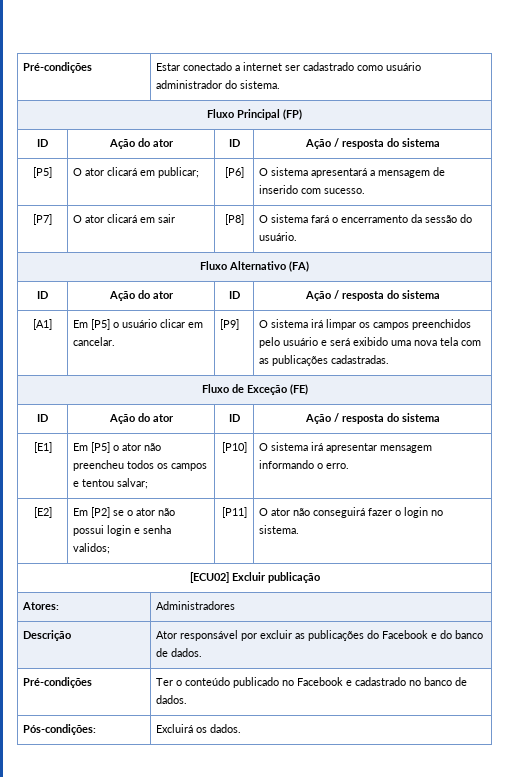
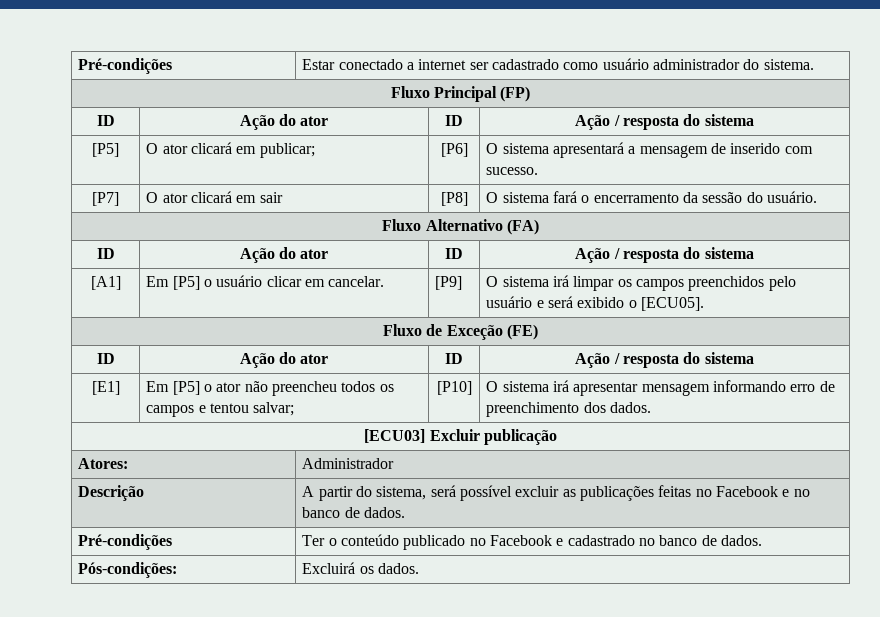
- [A1] | Em [P5] o usuário clicar em cancelar. | [P9] | O sistema irá limpar os campos preenchidos pelo usuário e será exibido uma nova tela com as publicações cadastradas.
+ [A1] | Em [P5] o usuário clicar em cancelar. | [P9] | O sistema irá limpar os campos preenchidos pelo usuário e será exibido o [ECU05].
- [E1] | Em [P5] o ator não preencheu todos os campos e tentou salvar; | [P10] | O sistema irá apresentar mensagem informando o erro.
- [E2] | Em [P2] se o ator não possui login e senha validos; | [P11] | O ator não conseguirá fazer o login no sistema.
- [ECU02] Excluir publicação
+ [E1] | Em [P5] o ator não preencheu todos os campos e tentou salvar; | [P10] | O sistema irá apresentar mensagem informando erro de preenchimento dos dados.
+ [ECU03] Excluir publicação
- Atores: | Administradores
+ Atores: | Administrador
- Descrição | Ator responsável por excluir as publicações do Facebook e do banco de dados.
+ Descrição | A partir do sistema, será possível excluir as publicações feitas no Facebook e no banco de dados.

